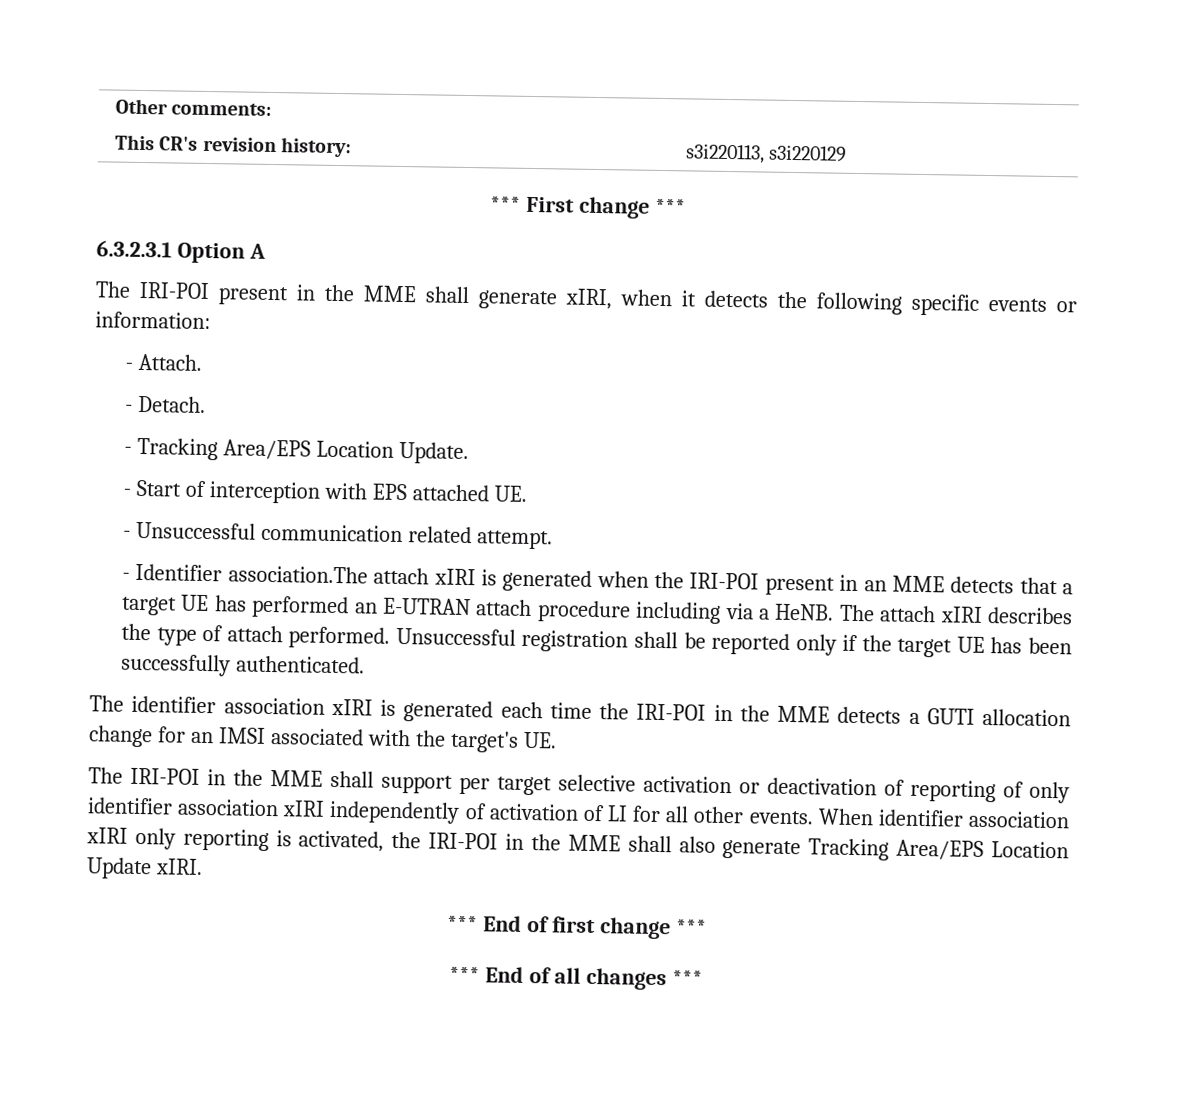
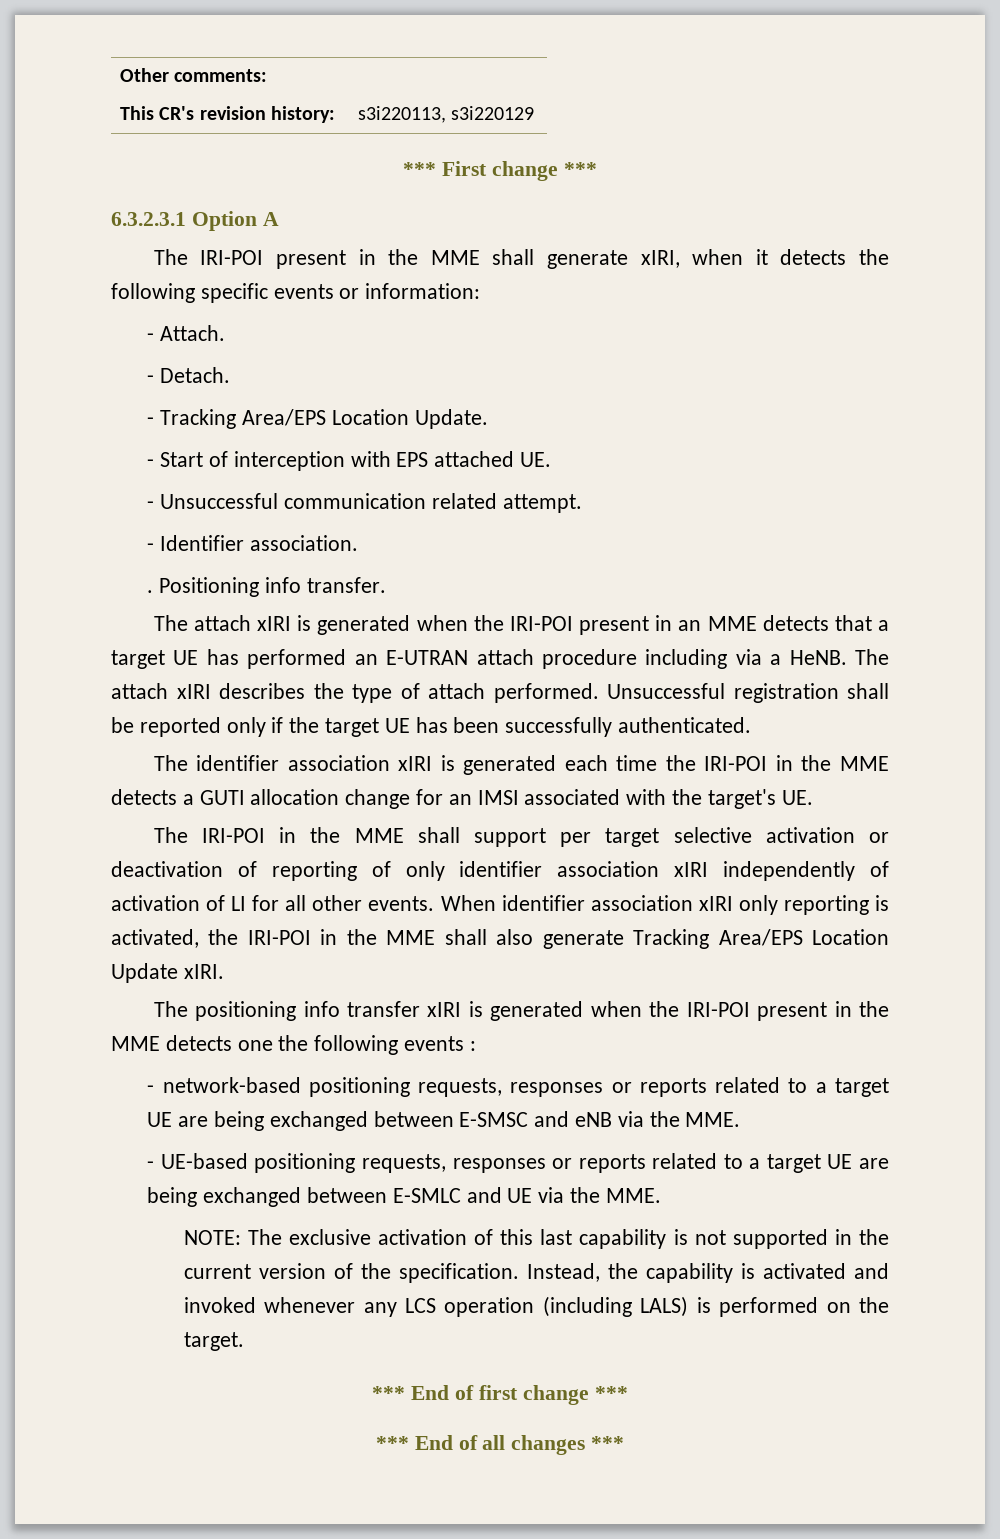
- - Identifier association.The attach xIRI is generated when the IRI-POI present in an MME detects that a target UE has performed an E-UTRAN attach procedure including via a HeNB.
+ - Identifier association.
+ . Positioning info transfer.
+ The attach xIRI is generated when the IRI-POI present in an MME detects that a target UE has performed an E-UTRAN attach procedure including via a HeNB.
+ The positioning info transfer xIRI is generated when the IRI-POI present in the MME detects one the following events :
+ - network-based positioning requests, responses or reports related to a target UE are being exchanged between E-SMSC and eNB via the MME.
+ - UE-based positioning requests, responses or reports related to a target UE are being exchanged between E-SMLC and UE via the MME.
+ NOTE: The exclusive activation of this last capability is not supported in the current version of the specification. Instead, the capability is activated and invoked whenever any LCS operation (including LALS) is performed on the target.

